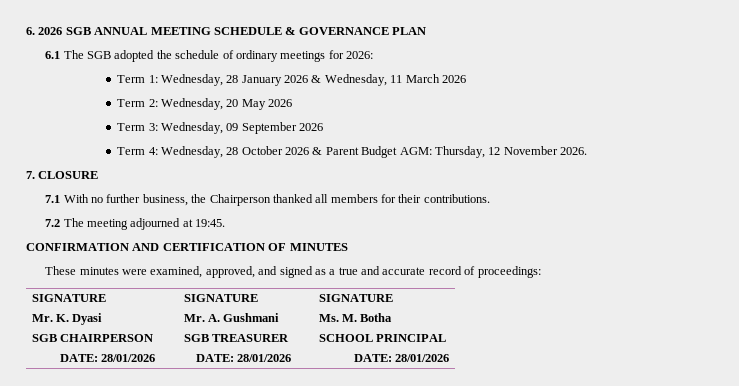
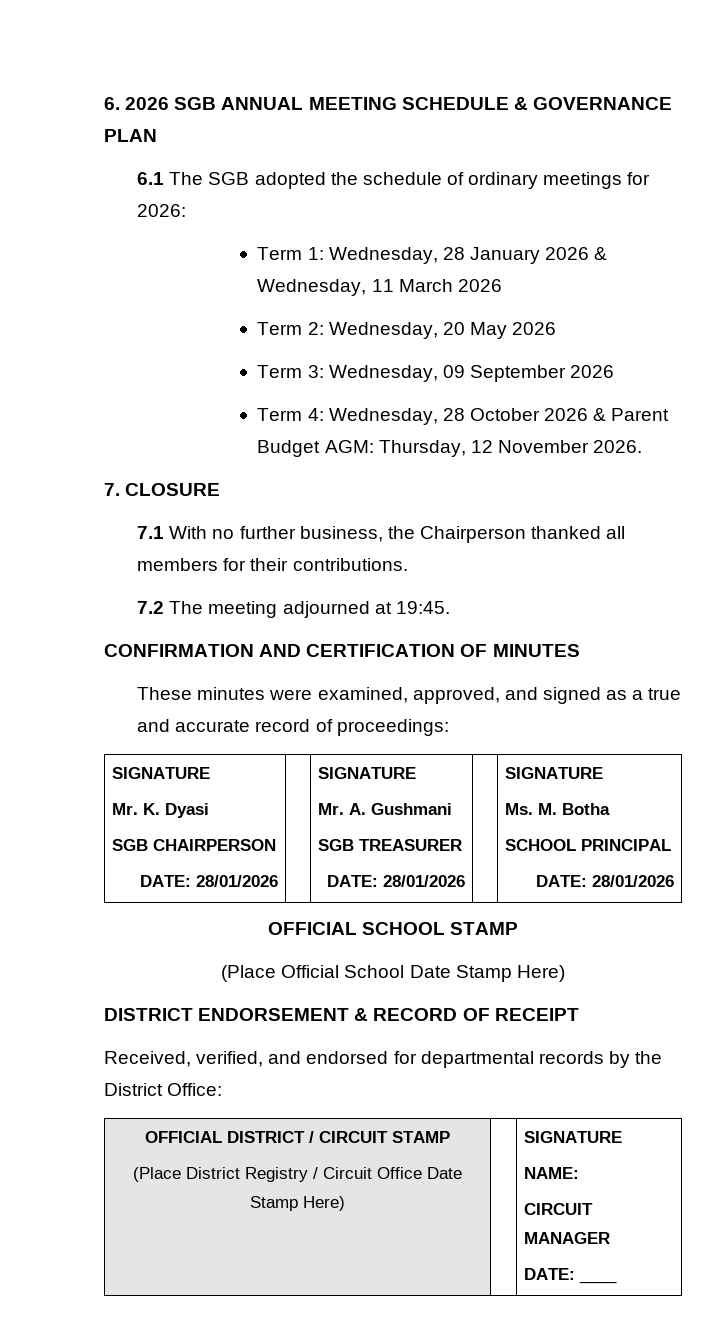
+ OFFICIAL SCHOOL STAMP
+ (Place Official School Date Stamp Here)
+ DISTRICT ENDORSEMENT & RECORD OF RECEIPT
+ Received, verified, and endorsed for departmental records by the District Office:
+ OFFICIAL DISTRICT / CIRCUIT STAMP
+ (Place District Registry / Circuit Office Date Stamp Here) | | SIGNATURE
+ NAME:
+ CIRCUIT MANAGER
+ DATE: ____

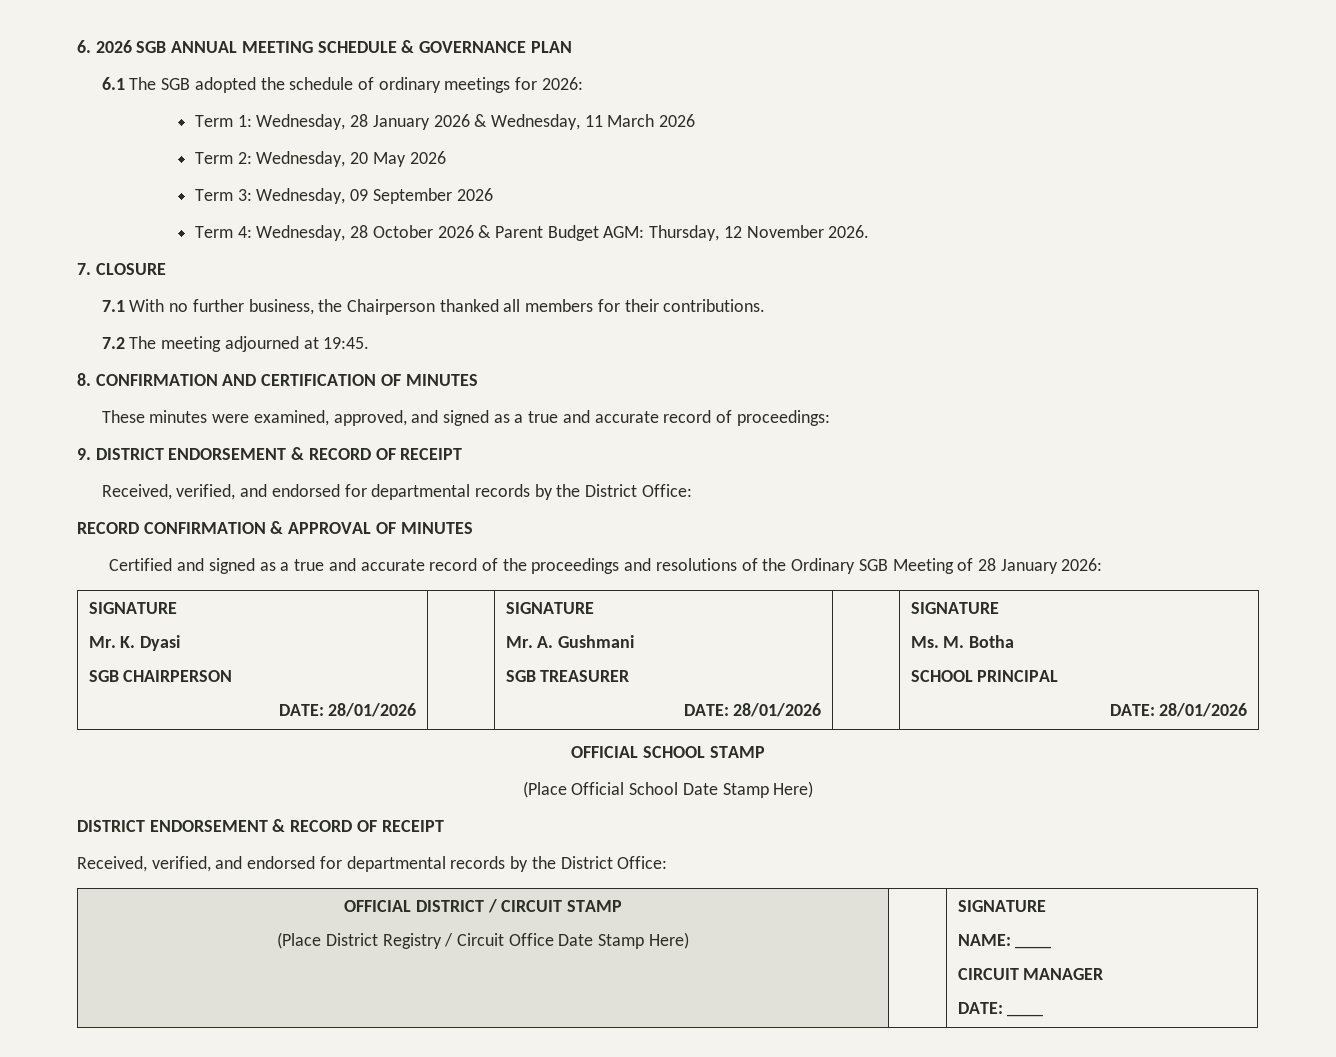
- CONFIRMATION AND CERTIFICATION OF MINUTES
+ 8. CONFIRMATION AND CERTIFICATION OF MINUTES
+ 9. DISTRICT ENDORSEMENT & RECORD OF RECEIPT
+ Received, verified, and endorsed for departmental records by the District Office:
+ RECORD CONFIRMATION & APPROVAL OF MINUTES
+ Certified and signed as a true and accurate record of the proceedings and resolutions of the Ordinary SGB Meeting of 28 January 2026:
  OFFICIAL DISTRICT / CIRCUIT STAMP
  (Place District Registry / Circuit Office Date Stamp Here) | | SIGNATURE
- NAME:
+ NAME: ____

